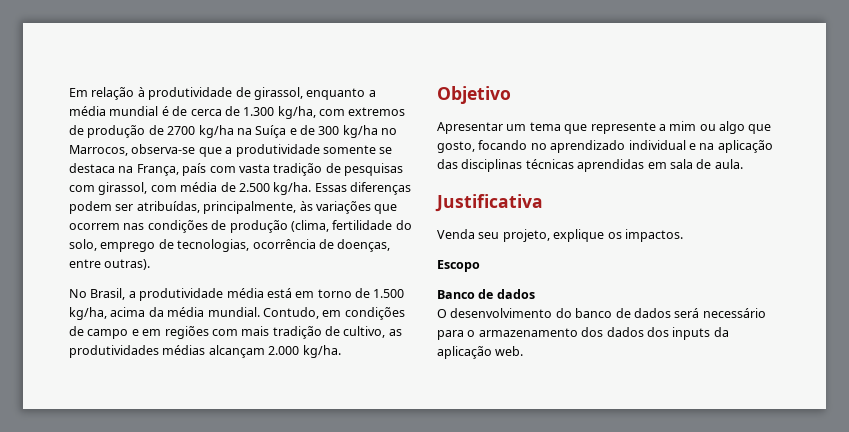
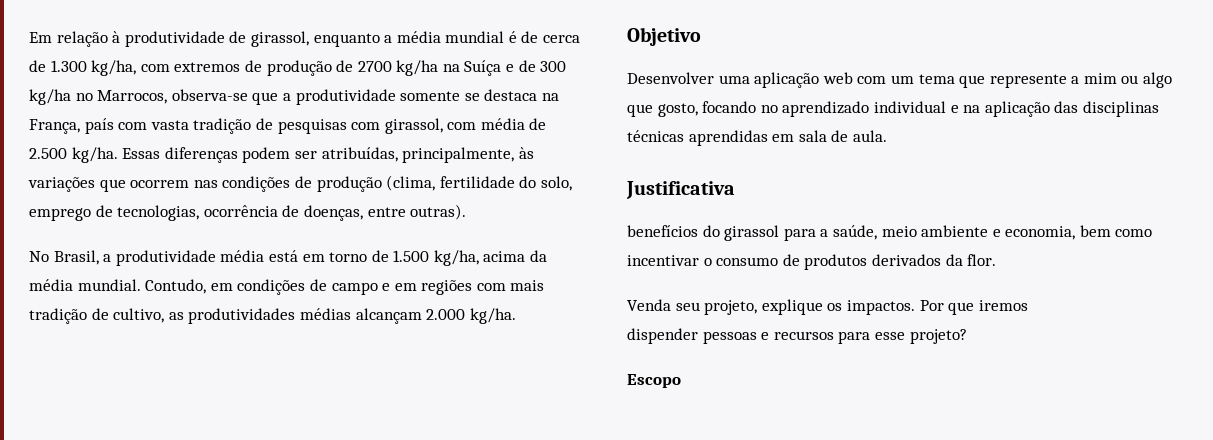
- Apresentar um tema que represente a mim ou algo que gosto, focando no aprendizado individual e na aplicação das disciplinas técnicas aprendidas em sala de aula.
+ Desenvolver uma aplicação web com um tema que represente a mim ou algo que gosto, focando no aprendizado individual e na aplicação das disciplinas técnicas aprendidas em sala de aula.
+ benefícios do girassol para a saúde, meio ambiente e economia, bem como incentivar o consumo de produtos derivados da flor.
- Venda seu projeto, explique os impactos.
+ Venda seu projeto, explique os impactos. Por que iremos
+ dispender pessoas e recursos para esse projeto?
  Escopo
- Banco de dados
- O desenvolvimento do banco de dados será necessário para o armazenamento dos dados dos inputs da aplicação web.

